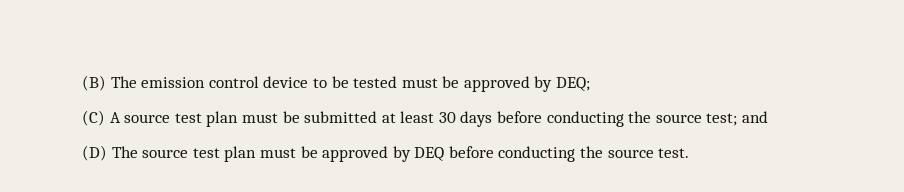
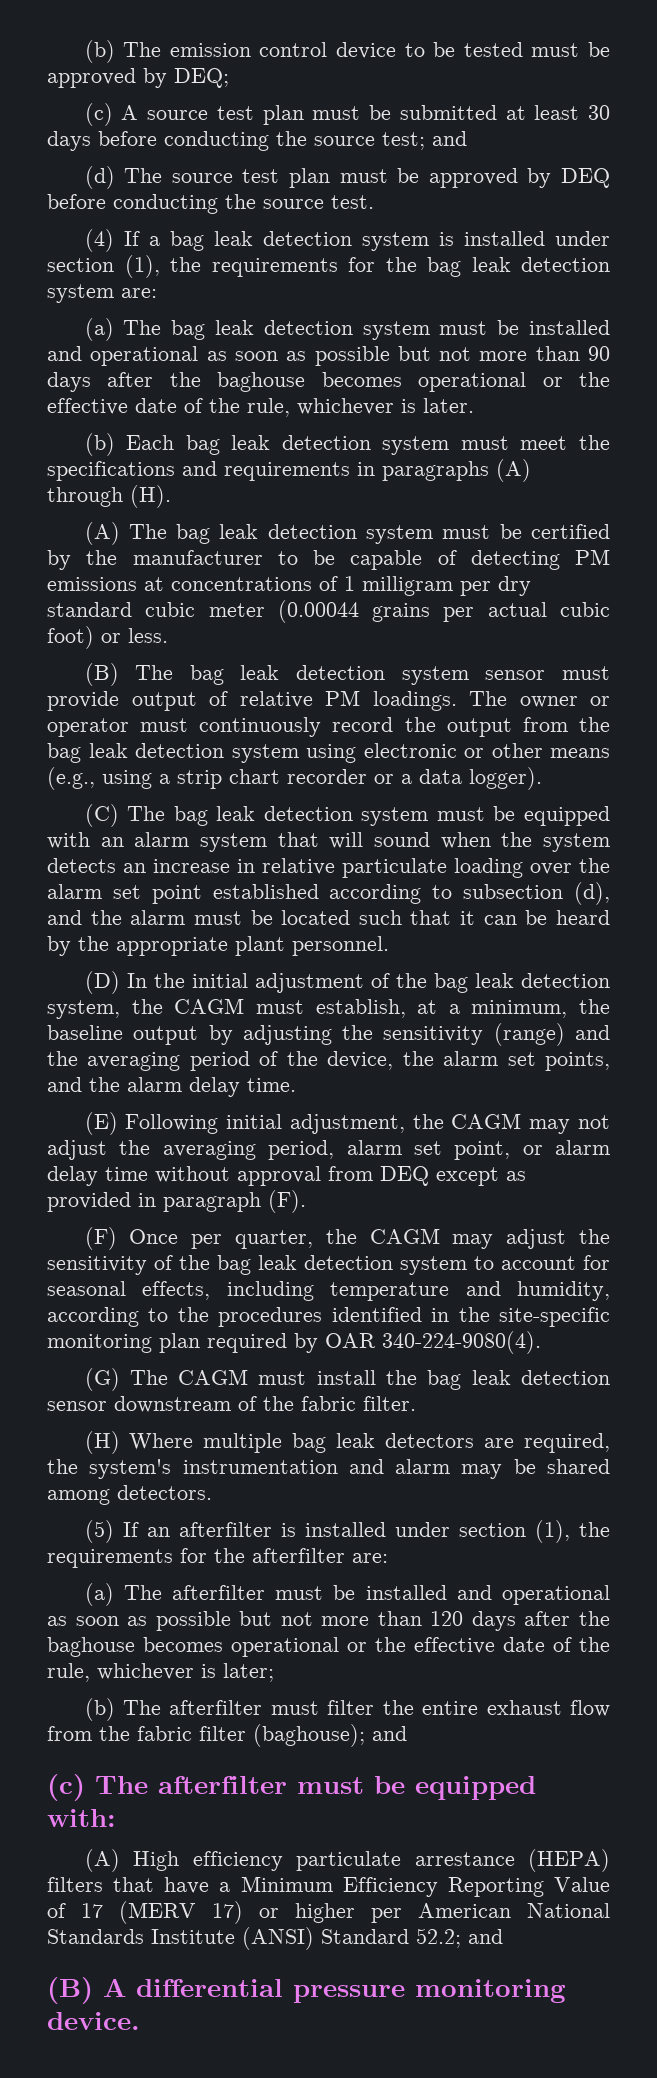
- (B) The emission control device to be tested must be approved by DEQ;
+ (b) The emission control device to be tested must be approved by DEQ;
- (C) A source test plan must be submitted at least 30 days before conducting the source test; and
+ (c) A source test plan must be submitted at least 30 days before conducting the source test; and
- (D) The source test plan must be approved by DEQ before conducting the source test.
+ (d) The source test plan must be approved by DEQ before conducting the source test.
+ (4) If a bag leak detection system is installed under section (1), the requirements for the bag leak detection system are:
+ (a) The bag leak detection system must be installed and operational as soon as possible but not more than 90 days after the baghouse becomes operational or the effective date of the rule, whichever is later.
+ (b) Each bag leak detection system must meet the specifications and requirements in paragraphs (A) through (H).
+ (A) The bag leak detection system must be certified by the manufacturer to be capable of detecting PM emissions at concentrations of 1 milligram per dry standard cubic meter (0.00044 grains per actual cubic foot) or less.
+ (B) The bag leak detection system sensor must provide output of relative PM loadings. The owner or operator must continuously record the output from the bag leak detection system using electronic or other means (e.g., using a strip chart recorder or a data logger).
+ (C) The bag leak detection system must be equipped with an alarm system that will sound when the system detects an increase in relative particulate loading over the alarm set point established according to subsection (d), and the alarm must be located such that it can be heard by the appropriate plant personnel.
+ (D) In the initial adjustment of the bag leak detection system, the CAGM must establish, at a minimum, the baseline output by adjusting the sensitivity (range) and the averaging period of the device, the alarm set points, and the alarm delay time.
+ (E) Following initial adjustment, the CAGM may not adjust the averaging period, alarm set point, or alarm delay time without approval from DEQ except as provided in paragraph (F).
+ (F) Once per quarter, the CAGM may adjust the sensitivity of the bag leak detection system to account for seasonal effects, including temperature and humidity, according to the procedures identified in the site-specific monitoring plan required by OAR 340-224-9080(4).
+ (G) The CAGM must install the bag leak detection sensor downstream of the fabric filter.
+ (H) Where multiple bag leak detectors are required, the system's instrumentation and alarm may be shared among detectors.
+ (5) If an afterfilter is installed under section (1), the requirements for the afterfilter are:
+ (a) The afterfilter must be installed and operational as soon as possible but not more than 120 days after the baghouse becomes operational or the effective date of the rule, whichever is later;
+ (b) The afterfilter must filter the entire exhaust flow from the fabric filter (baghouse); and
+ (c) The afterfilter must be equipped with:
+ (A) High efficiency particulate arrestance (HEPA) filters that have a Minimum Efficiency Reporting Value of 17 (MERV 17) or higher per American National Standards Institute (ANSI) Standard 52.2; and
+ (B) A differential pressure monitoring device.

